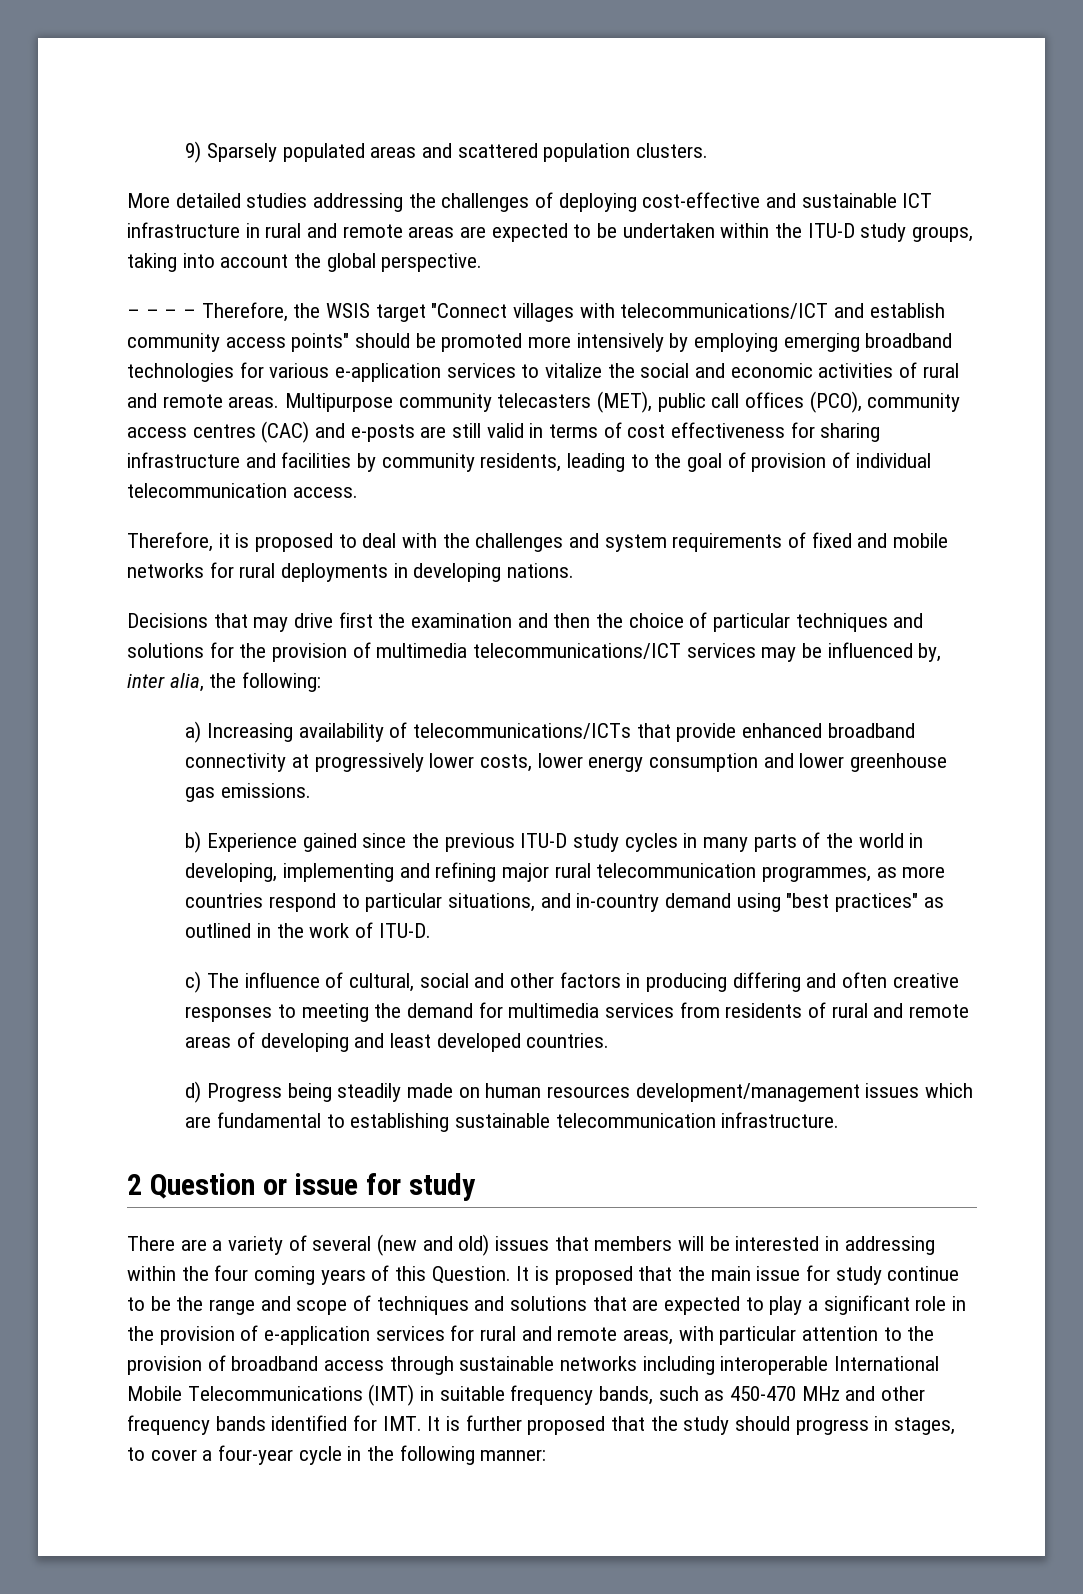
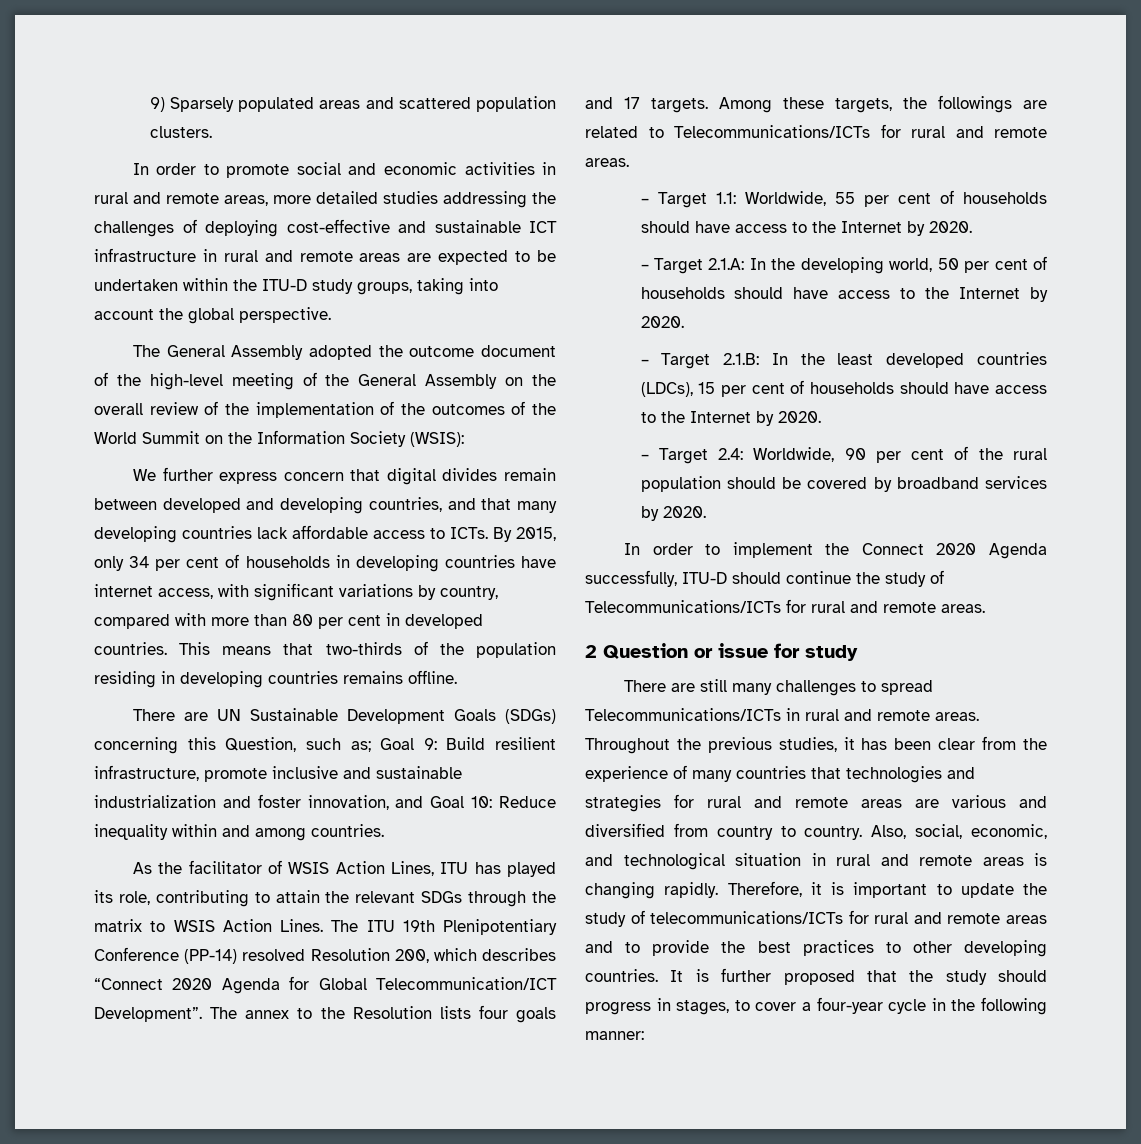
- More detailed studies addressing the challenges of deploying cost-effective and sustainable ICT infrastructure in rural and remote areas are expected to be undertaken within the ITU-D study groups, taking into account the global perspective.
+ In order to promote social and economic activities in rural and remote areas, more detailed studies addressing the challenges of deploying cost-effective and sustainable ICT infrastructure in rural and remote areas are expected to be undertaken within the ITU-D study groups, taking into account the global perspective.
- – – – – Therefore, the WSIS target "Connect villages with telecommunications/ICT and establish community access points" should be promoted more intensively by employing emerging broadband technologies for various e-application services to vitalize the social and economic activities of rural and remote areas. Multipurpose community telecasters (MET), public call offices (PCO), community access centres (CAC) and e-posts are still valid in terms of cost effectiveness for sharing infrastructure and facilities by community residents, leading to the goal of provision of individual telecommunication access.
- Therefore, it is proposed to deal with the challenges and system requirements of fixed and mobile networks for rural deployments in developing nations.
- Decisions that may drive first the examination and then the choice of particular techniques and solutions for the provision of multimedia telecommunications/ICT services may be influenced by, inter alia, the following:
- a) Increasing availability of telecommunications/ICTs that provide enhanced broadband connectivity at progressively lower costs, lower energy consumption and lower greenhouse gas emissions.
- b) Experience gained since the previous ITU-D study cycles in many parts of the world in developing, implementing and refining major rural telecommunication programmes, as more countries respond to particular situations, and in-country demand using "best practices" as outlined in the work of ITU-D.
- c) The influence of cultural, social and other factors in producing differing and often creative responses to meeting the demand for multimedia services from residents of rural and remote areas of developing and least developed countries.
- d) Progress being steadily made on human resources development/management issues which are fundamental to establishing sustainable telecommunication infrastructure.
+ The General Assembly adopted the outcome document of the high-level meeting of the General Assembly on the overall review of the implementation of the outcomes of the World Summit on the Information Society (WSIS):
+ We further express concern that digital divides remain between developed and developing countries, and that many developing countries lack affordable access to ICTs. By 2015, only 34 per cent of households in developing countries have internet access, with significant variations by country, compared with more than 80 per cent in developed countries. This means that two-thirds of the population residing in developing countries remains offline.
+ There are UN Sustainable Development Goals (SDGs) concerning this Question, such as; Goal 9: Build resilient infrastructure, promote inclusive and sustainable industrialization and foster innovation, and Goal 10: Reduce inequality within and among countries.
+ As the facilitator of WSIS Action Lines, ITU has played its role, contributing to attain the relevant SDGs through the matrix to WSIS Action Lines. The ITU 19th Plenipotentiary Conference (PP-14) resolved Resolution 200, which describes “Connect 2020 Agenda for Global Telecommunication/ICT Development”. The annex to the Resolution lists four goals and 17 targets. Among these targets, the followings are related to Telecommunications/ICTs for rural and remote areas.
+ – Target 1.1: Worldwide, 55 per cent of households should have access to the Internet by 2020.
+ – Target 2.1.A: In the developing world, 50 per cent of households should have access to the Internet by 2020.
+ – Target 2.1.B: In the least developed countries (LDCs), 15 per cent of households should have access to the Internet by 2020.
+ – Target 2.4: Worldwide, 90 per cent of the rural population should be covered by broadband services by 2020.
+ In order to implement the Connect 2020 Agenda successfully, ITU-D should continue the study of Telecommunications/ICTs for rural and remote areas.
- There are a variety of several (new and old) issues that members will be interested in addressing within the four coming years of this Question. It is proposed that the main issue for study continue to be the range and scope of techniques and solutions that are expected to play a significant role in the provision of e-application services for rural and remote areas, with particular attention to the provision of broadband access through sustainable networks including interoperable International Mobile Telecommunications (IMT) in suitable frequency bands, such as 450-470 MHz and other frequency bands identified for IMT. It is further proposed that the study should progress in stages, to cover a four-year cycle in the following manner:
+ There are still many challenges to spread Telecommunications/ICTs in rural and remote areas. Throughout the previous studies, it has been clear from the experience of many countries that technologies and strategies for rural and remote areas are various and diversified from country to country. Also, social, economic, and technological situation in rural and remote areas is changing rapidly. Therefore, it is important to update the study of telecommunications/ICTs for rural and remote areas and to provide the best practices to other developing countries. It is further proposed that the study should progress in stages, to cover a four-year cycle in the following manner:

